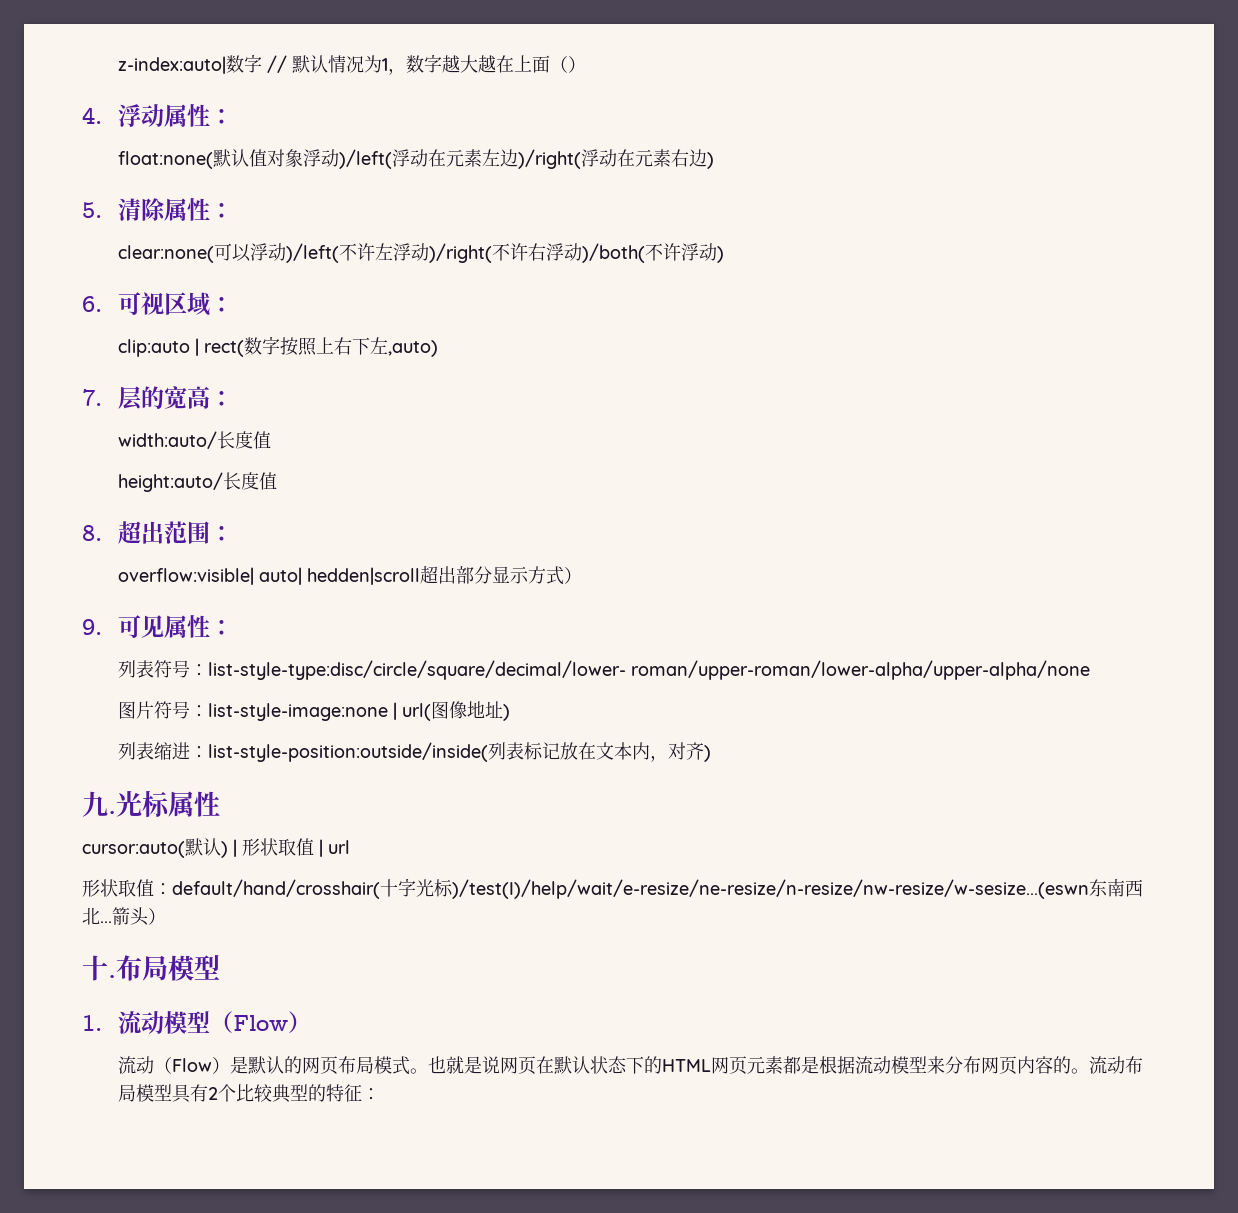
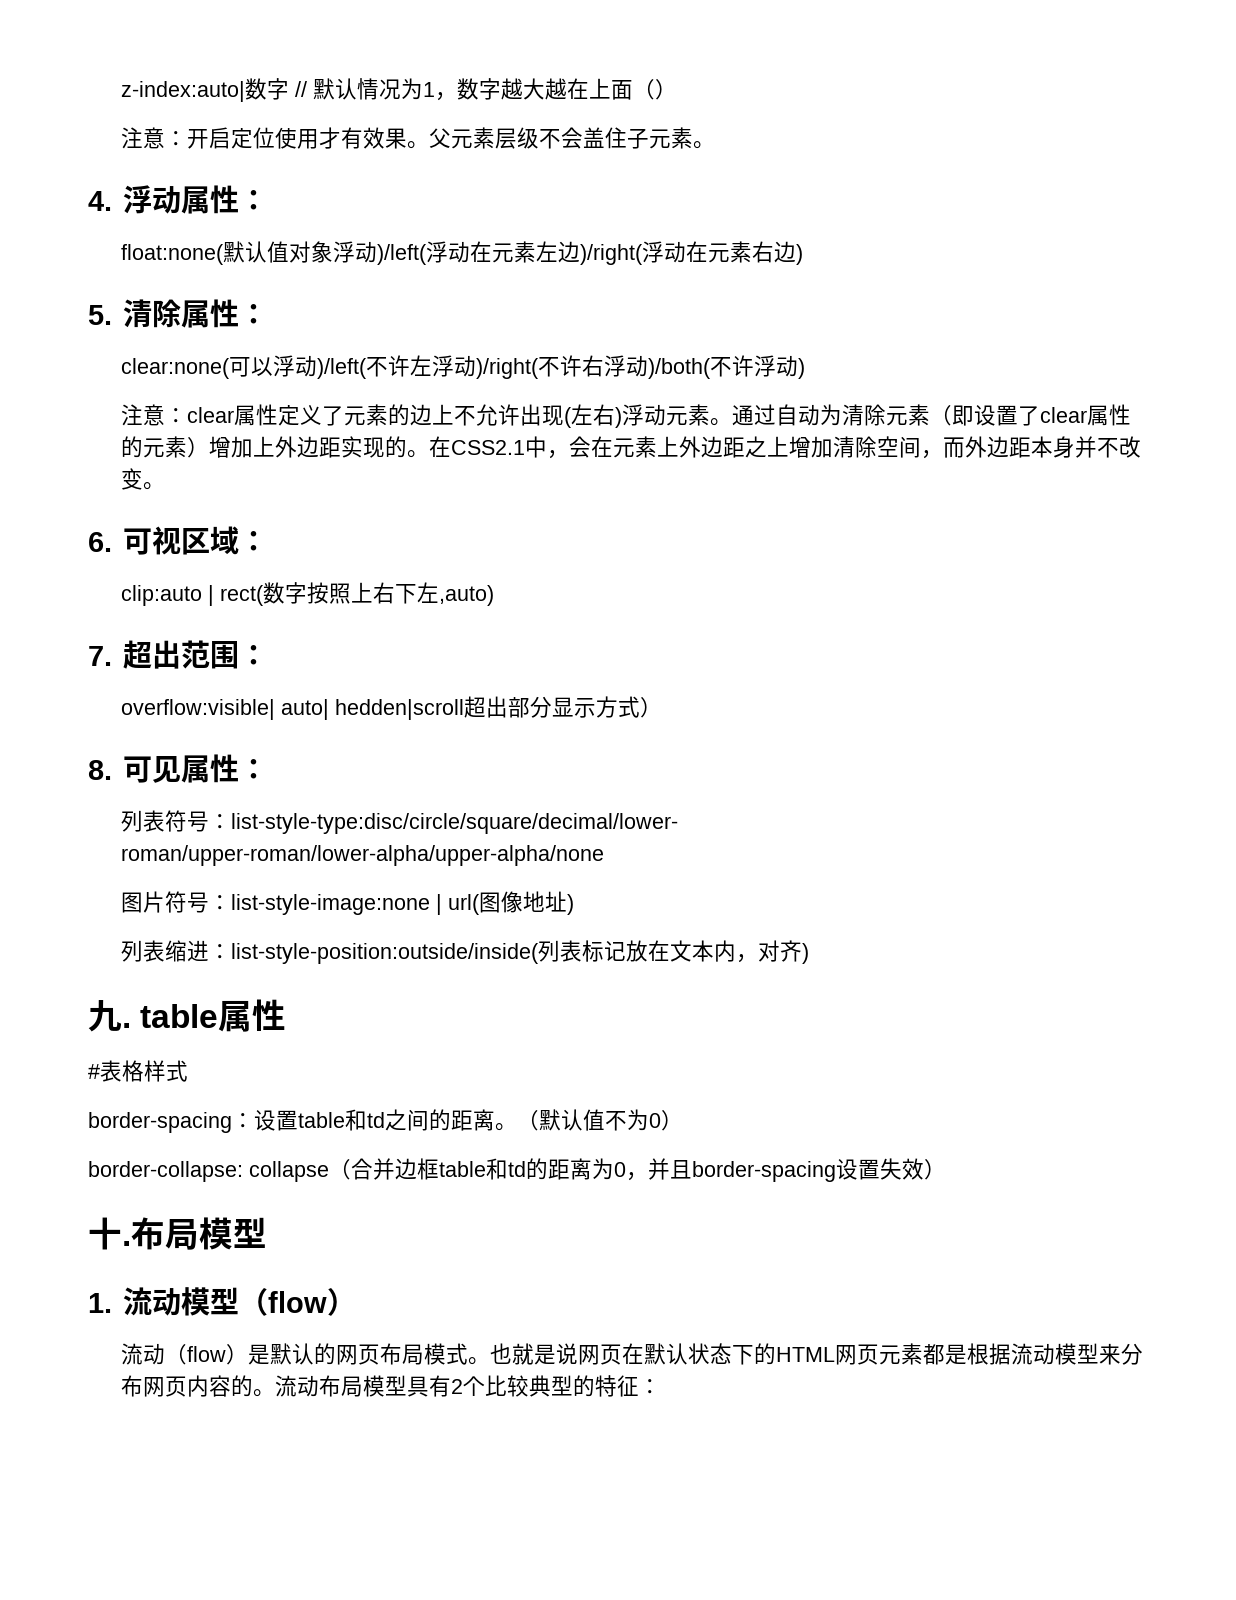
+ 注意：开启定位使用才有效果。父元素层级不会盖住子元素。
+ 注意：clear属性定义了元素的边上不允许出现(左右)浮动元素。通过自动为清除元素（即设置了clear属性的元素）增加上外边距实现的。在CSS2.1中，会在元素上外边距之上增加清除空间，而外边距本身并不改变。
- 7.层的宽高：
- width:auto/长度值
- height:auto/长度值
- 8.超出范围：
+ 7.超出范围：
- 9.可见属性：
+ 8.可见属性：
- 九.光标属性
+ 九. table属性
- cursor:auto(默认) | 形状取值 | url
- 形状取值：default/hand/crosshair(十字光标)/test(I)/help/wait/e-resize/ne-resize/n-resize/nw-resize/w-sesize...(eswn东南西北...箭头）
+ #表格样式
+ border-spacing：设置table和td之间的距离。（默认值不为0）
+ border-collapse: collapse（合并边框table和td的距离为0，并且border-spacing设置失效）
- 1.流动模型（Flow）
+ 1.流动模型（flow）
- 流动（Flow）是默认的网页布局模式。
+ 流动（flow）是默认的网页布局模式。

